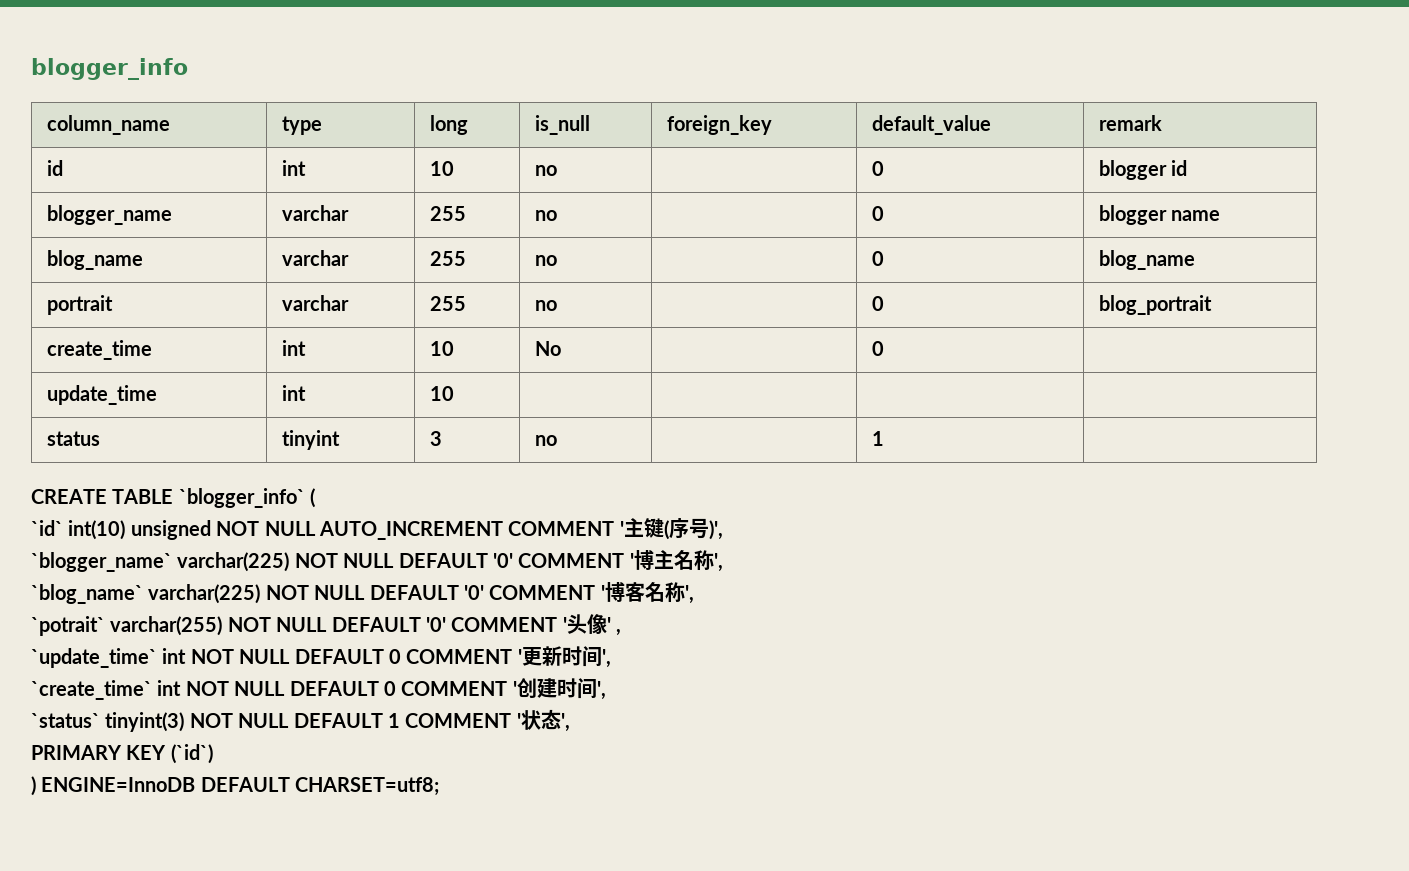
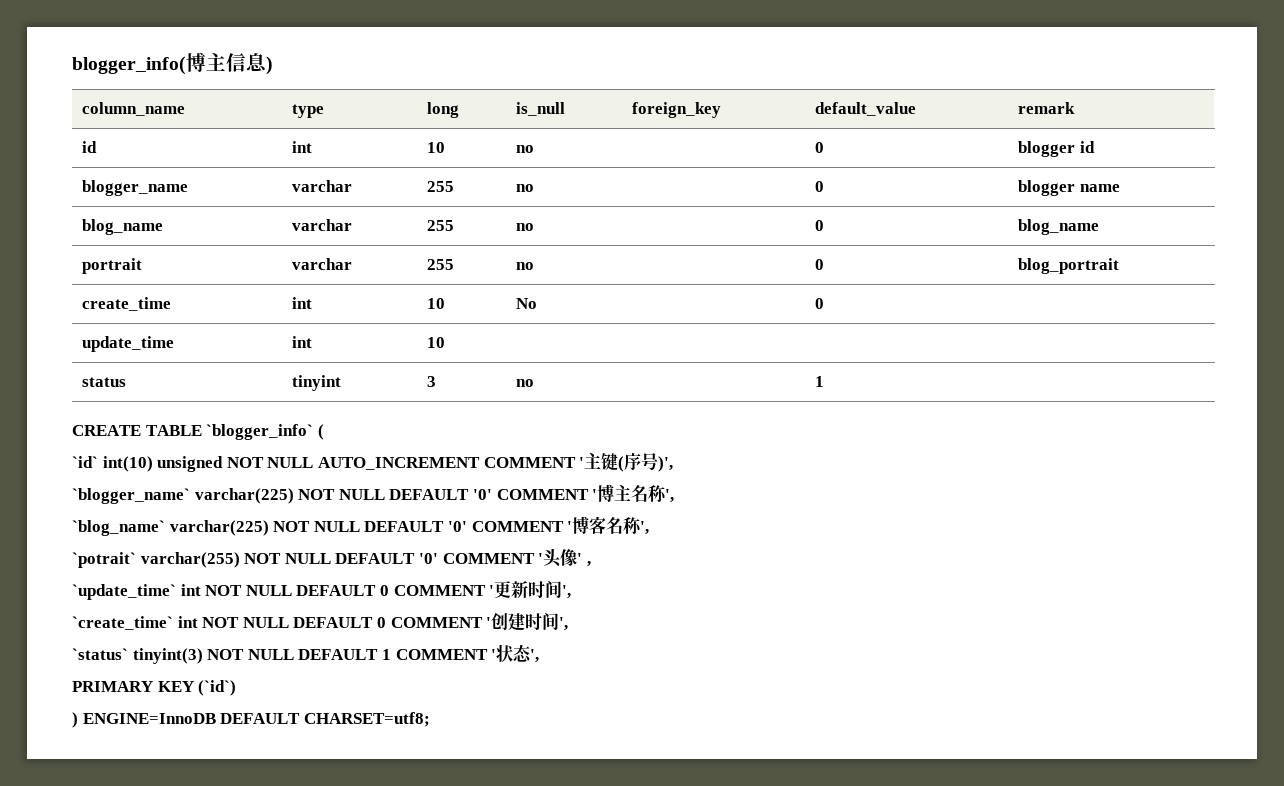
- blogger_info
+ blogger_info(博主信息)

